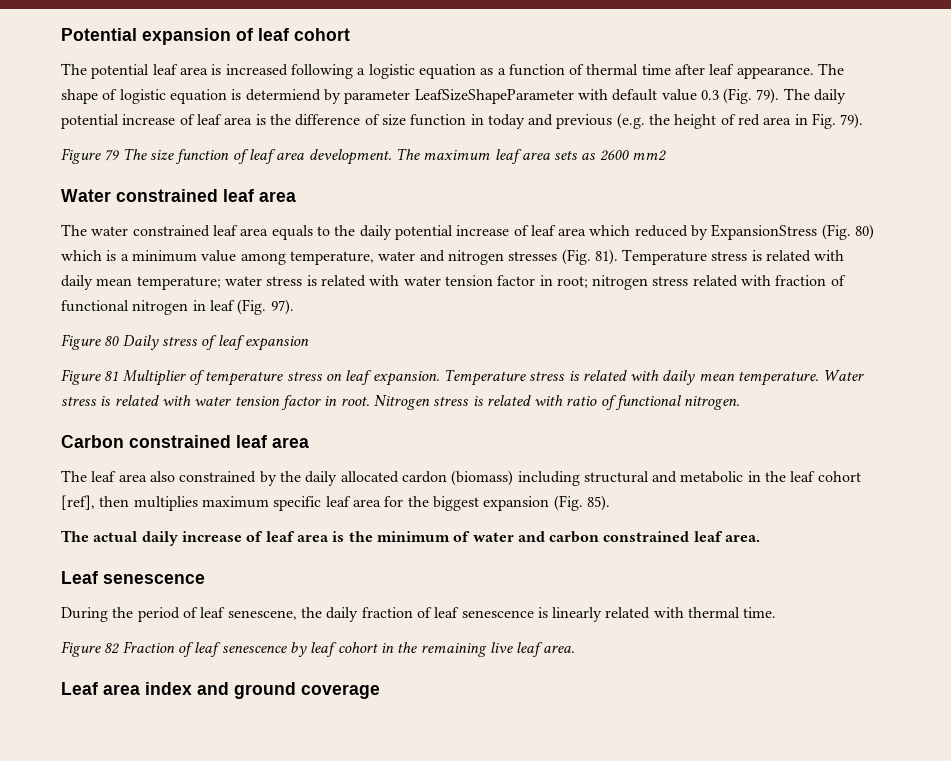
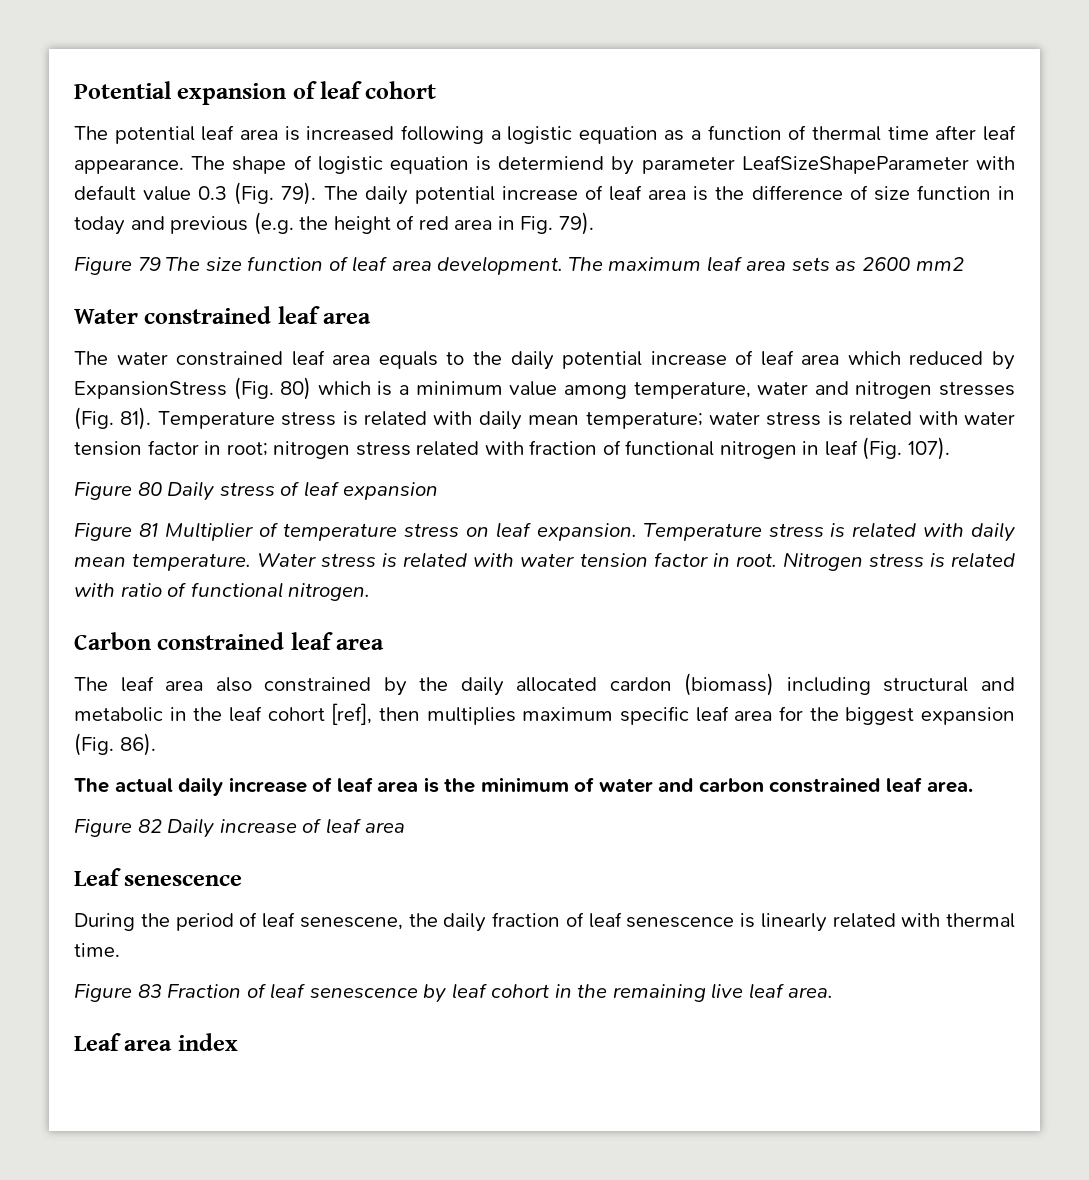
- Temperature stress is related with daily mean temperature; water stress is related with water tension factor in root; nitrogen stress related with fraction of functional nitrogen in leaf (Fig. 97).
+ Temperature stress is related with daily mean temperature; water stress is related with water tension factor in root; nitrogen stress related with fraction of functional nitrogen in leaf (Fig. 107).
- The leaf area also constrained by the daily allocated cardon (biomass) including structural and metabolic in the leaf cohort [ref], then multiplies maximum specific leaf area for the biggest expansion (Fig. 85).
+ The leaf area also constrained by the daily allocated cardon (biomass) including structural and metabolic in the leaf cohort [ref], then multiplies maximum specific leaf area for the biggest expansion (Fig. 86).
+ Figure 82 Daily increase of leaf area
- Figure 82 Fraction of leaf senescence by leaf cohort in the remaining live leaf area.
+ Figure 83 Fraction of leaf senescence by leaf cohort in the remaining live leaf area.
- Leaf area index and ground coverage
+ Leaf area index

